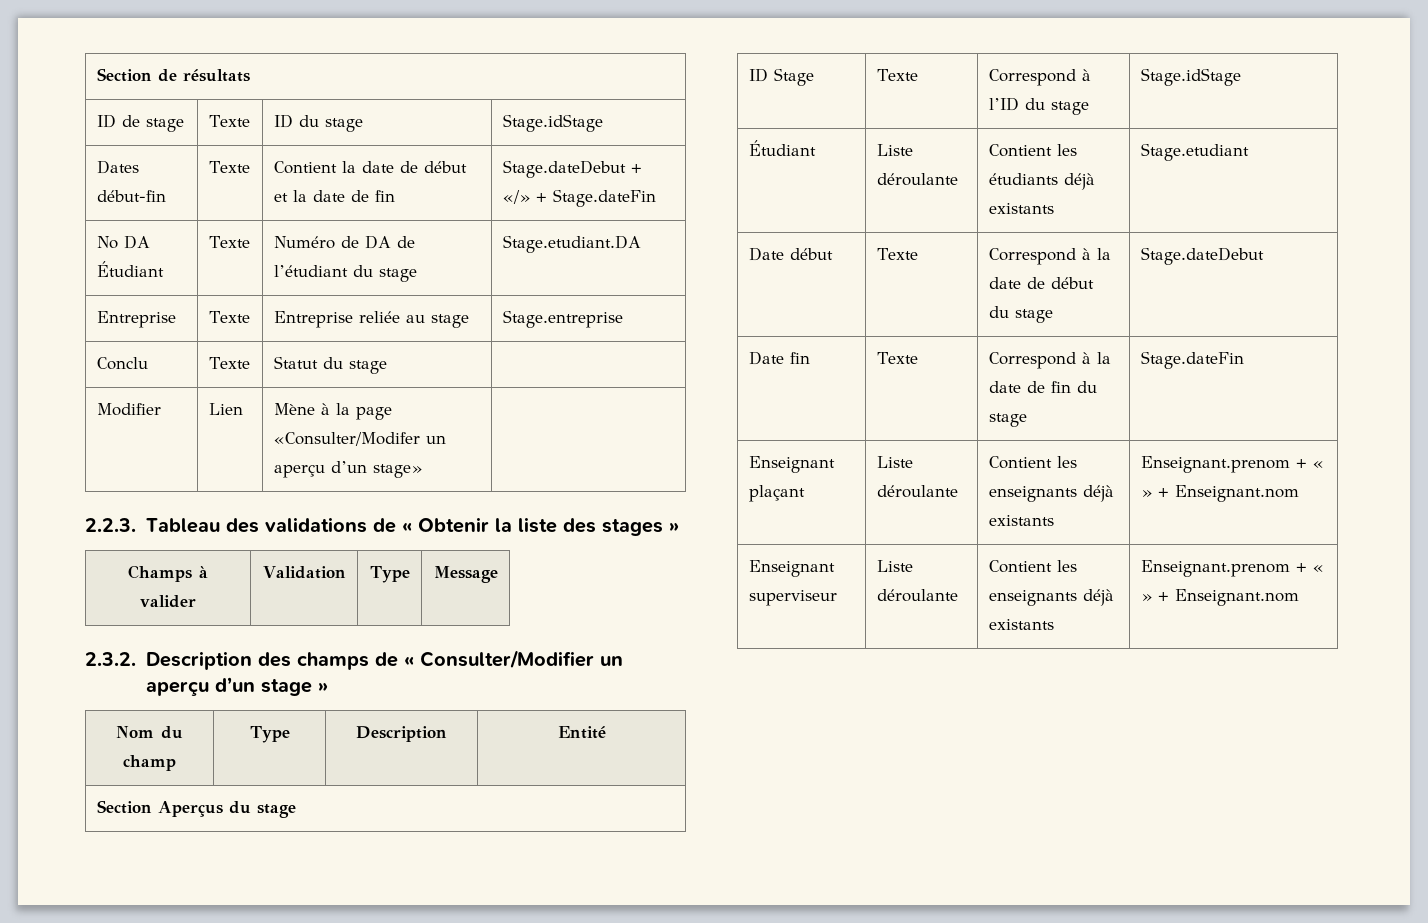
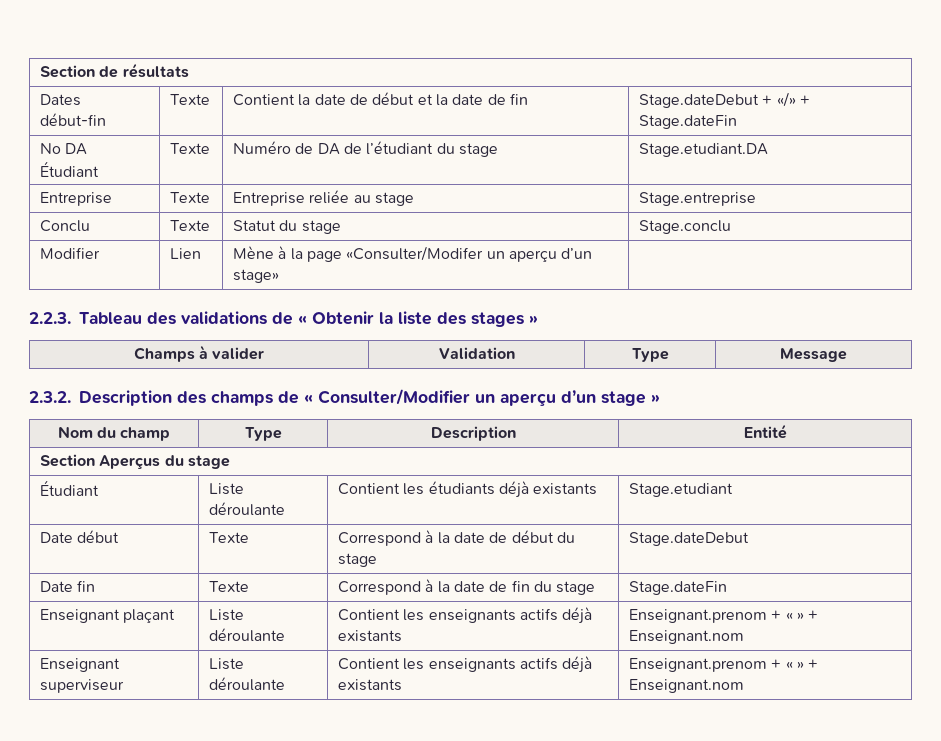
- ID de stage | Texte | ID du stage | Stage.idStage
- Conclu | Texte | Statut du stage |
+ Conclu | Texte | Statut du stage | Stage.conclu
- ID Stage | Texte | Correspond à l’ID du stage | Stage.idStage
- Enseignant plaçant | Liste déroulante | Contient les enseignants déjà existants | Enseignant.prenom + « » + Enseignant.nom
+ Enseignant plaçant | Liste déroulante | Contient les enseignants actifs déjà existants | Enseignant.prenom + « » + Enseignant.nom
- Enseignant superviseur | Liste déroulante | Contient les enseignants déjà existants | Enseignant.prenom + « » + Enseignant.nom
+ Enseignant superviseur | Liste déroulante | Contient les enseignants actifs déjà existants | Enseignant.prenom + « » + Enseignant.nom

